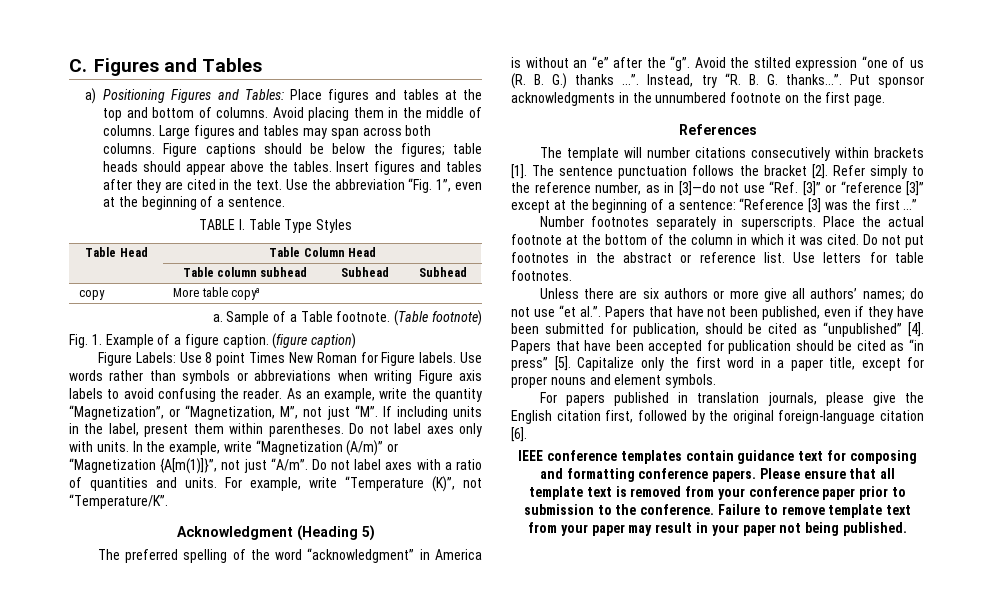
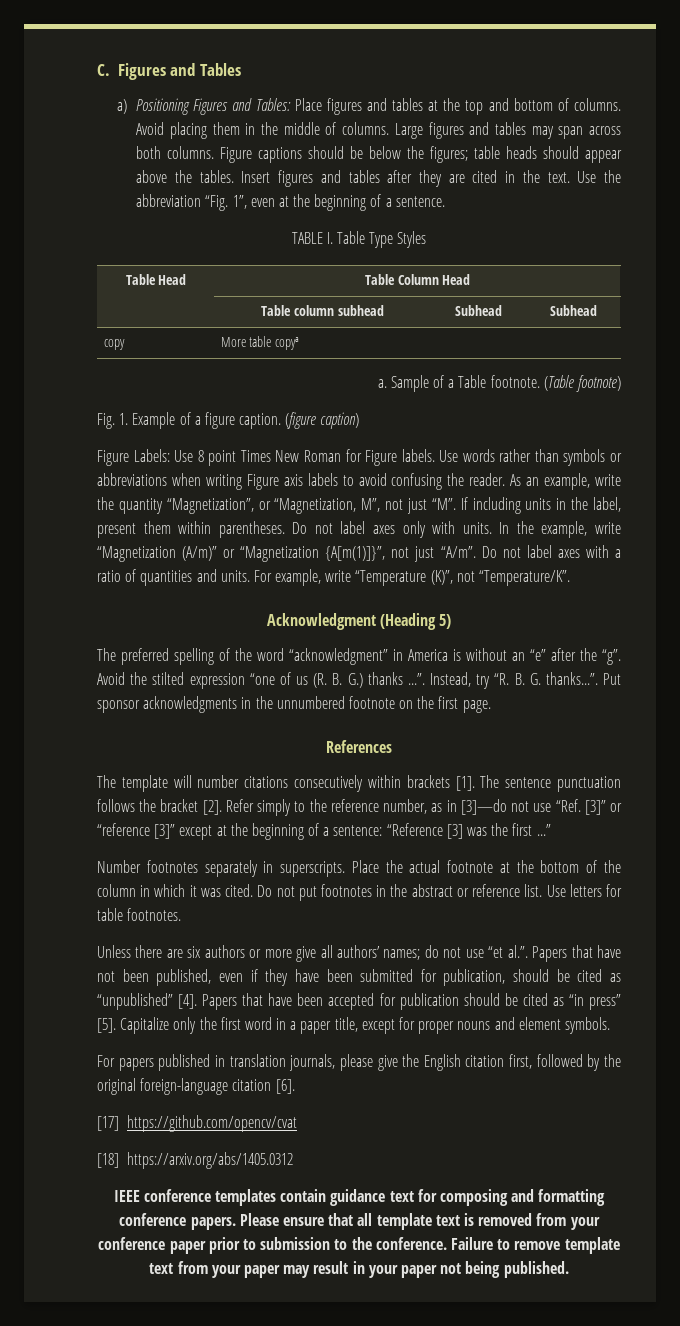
+ [17] https://github.com/opencv/cvat
+ [18] https://arxiv.org/abs/1405.0312

